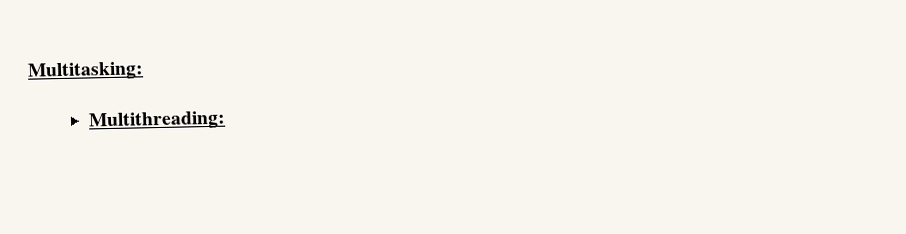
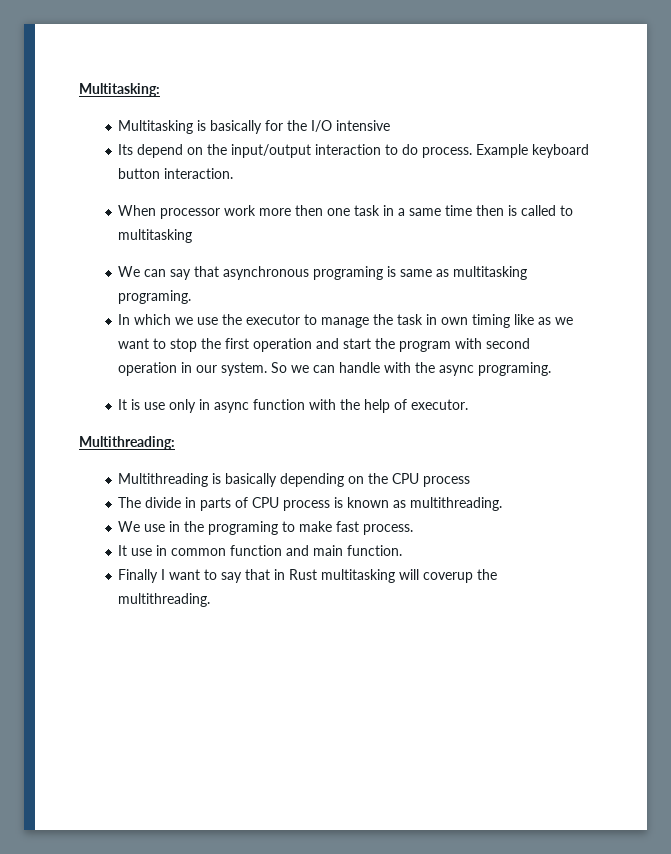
+ Multitasking is basically for the I/O intensive
+ Its depend on the input/output interaction to do process. Example keyboard button interaction.
+ When processor work more then one task in a same time then is called to multitasking
+ We can say that asynchronous programing is same as multitasking programing.
+ In which we use the executor to manage the task in own timing like as we want to stop the first operation and start the program with second operation in our system. So we can handle with the async programing.
+ It is use only in async function with the help of executor.
  Multithreading:
+ Multithreading is basically depending on the CPU process
+ The divide in parts of CPU process is known as multithreading.
+ We use in the programing to make fast process.
+ It use in common function and main function.
+ Finally I want to say that in Rust multitasking will coverup the multithreading.

